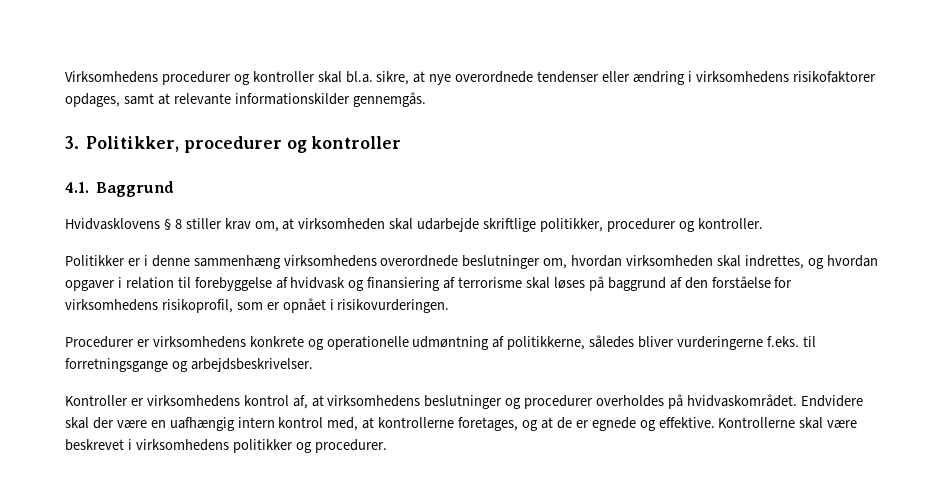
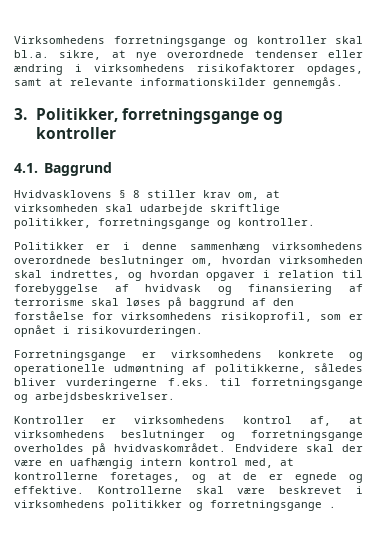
- Virksomhedens procedurer og kontroller skal bl.a. sikre, at nye overordnede tendenser eller ændring i virksomhedens risikofaktorer opdages, samt at relevante informationskilder gennemgås.
+ Virksomhedens forretningsgange og kontroller skal bl.a. sikre, at nye overordnede tendenser eller ændring i virksomhedens risikofaktorer opdages, samt at relevante informationskilder gennemgås.
- 3. Politikker, procedurer og kontroller
+ 3. Politikker, forretningsgange og kontroller
- Hvidvasklovens § 8 stiller krav om, at virksomheden skal udarbejde skriftlige politikker, procedurer og kontroller.
+ Hvidvasklovens § 8 stiller krav om, at virksomheden skal udarbejde skriftlige politikker, forretningsgange og kontroller.
- Procedurer er virksomhedens konkrete og operationelle udmøntning af politikkerne, således bliver vurderingerne f.eks. til forretningsgange og arbejdsbeskrivelser.
+ Forretningsgange er virksomhedens konkrete og operationelle udmøntning af politikkerne, således bliver vurderingerne f.eks. til forretningsgange og arbejdsbeskrivelser.
- Kontroller er virksomhedens kontrol af, at virksomhedens beslutninger og procedurer overholdes på hvidvaskområdet.
+ Kontroller er virksomhedens kontrol af, at virksomhedens beslutninger og forretningsgange overholdes på hvidvaskområdet.
- Kontrollerne skal være beskrevet i virksomhedens politikker og procedurer.
+ Kontrollerne skal være beskrevet i virksomhedens politikker og forretningsgange .

